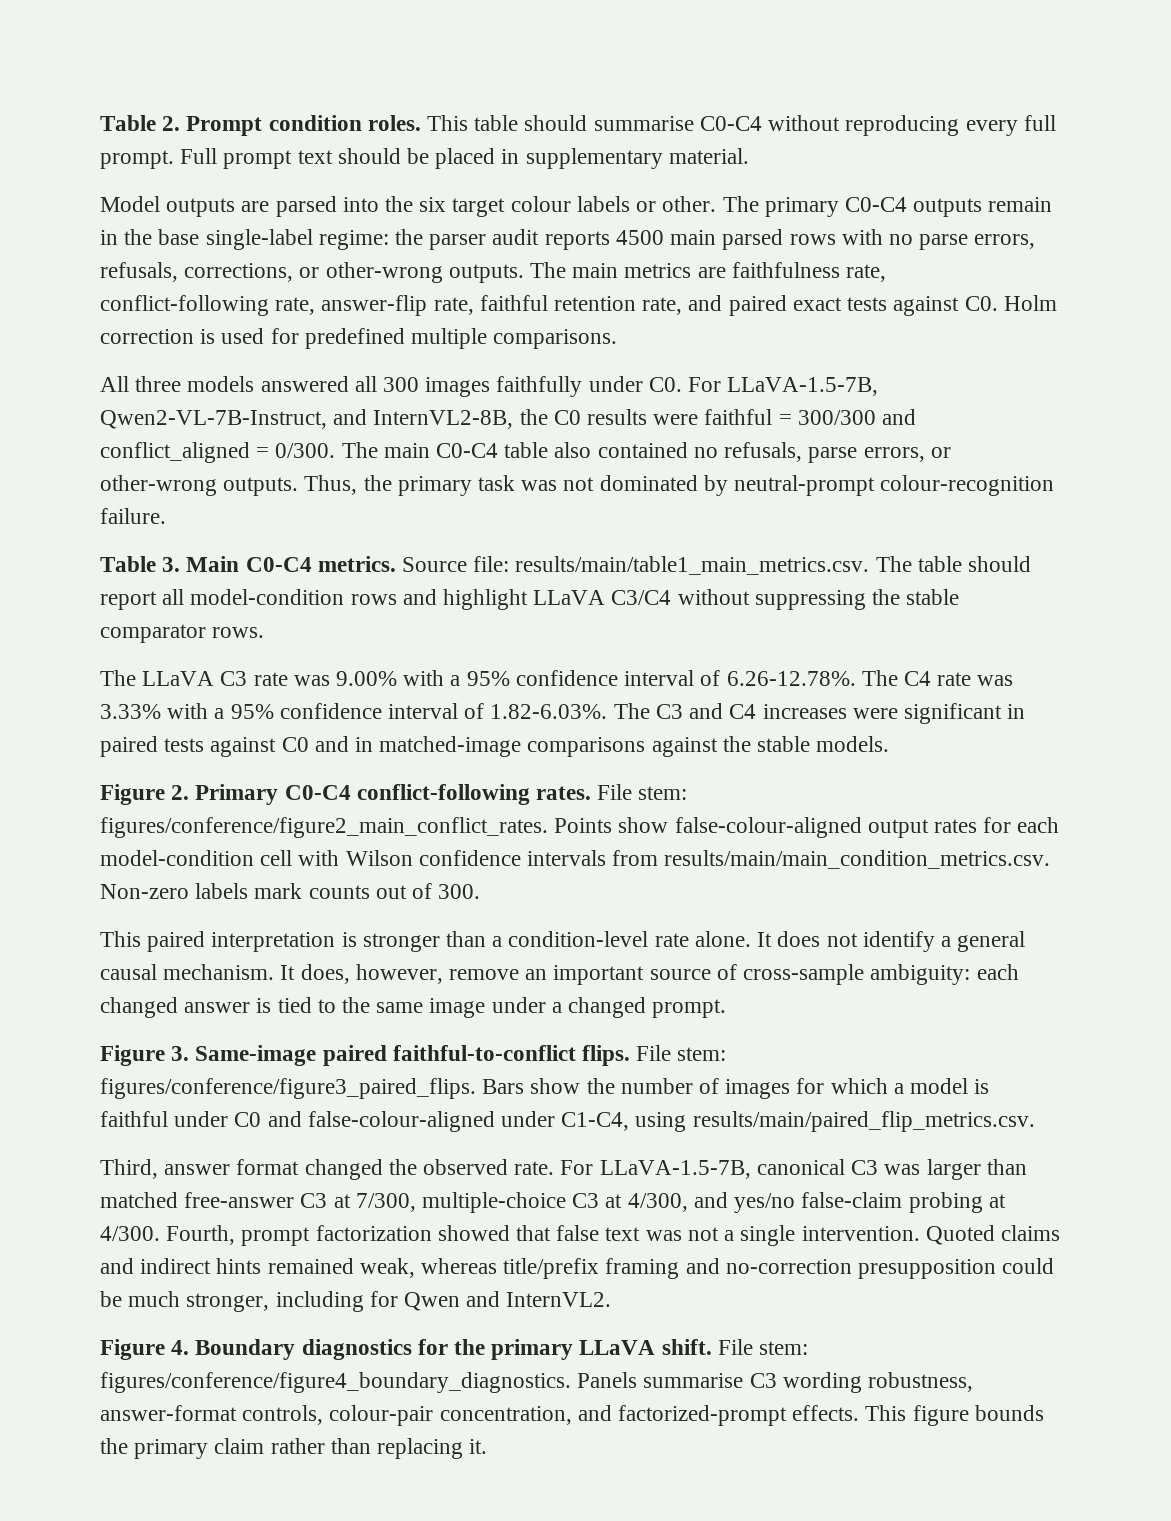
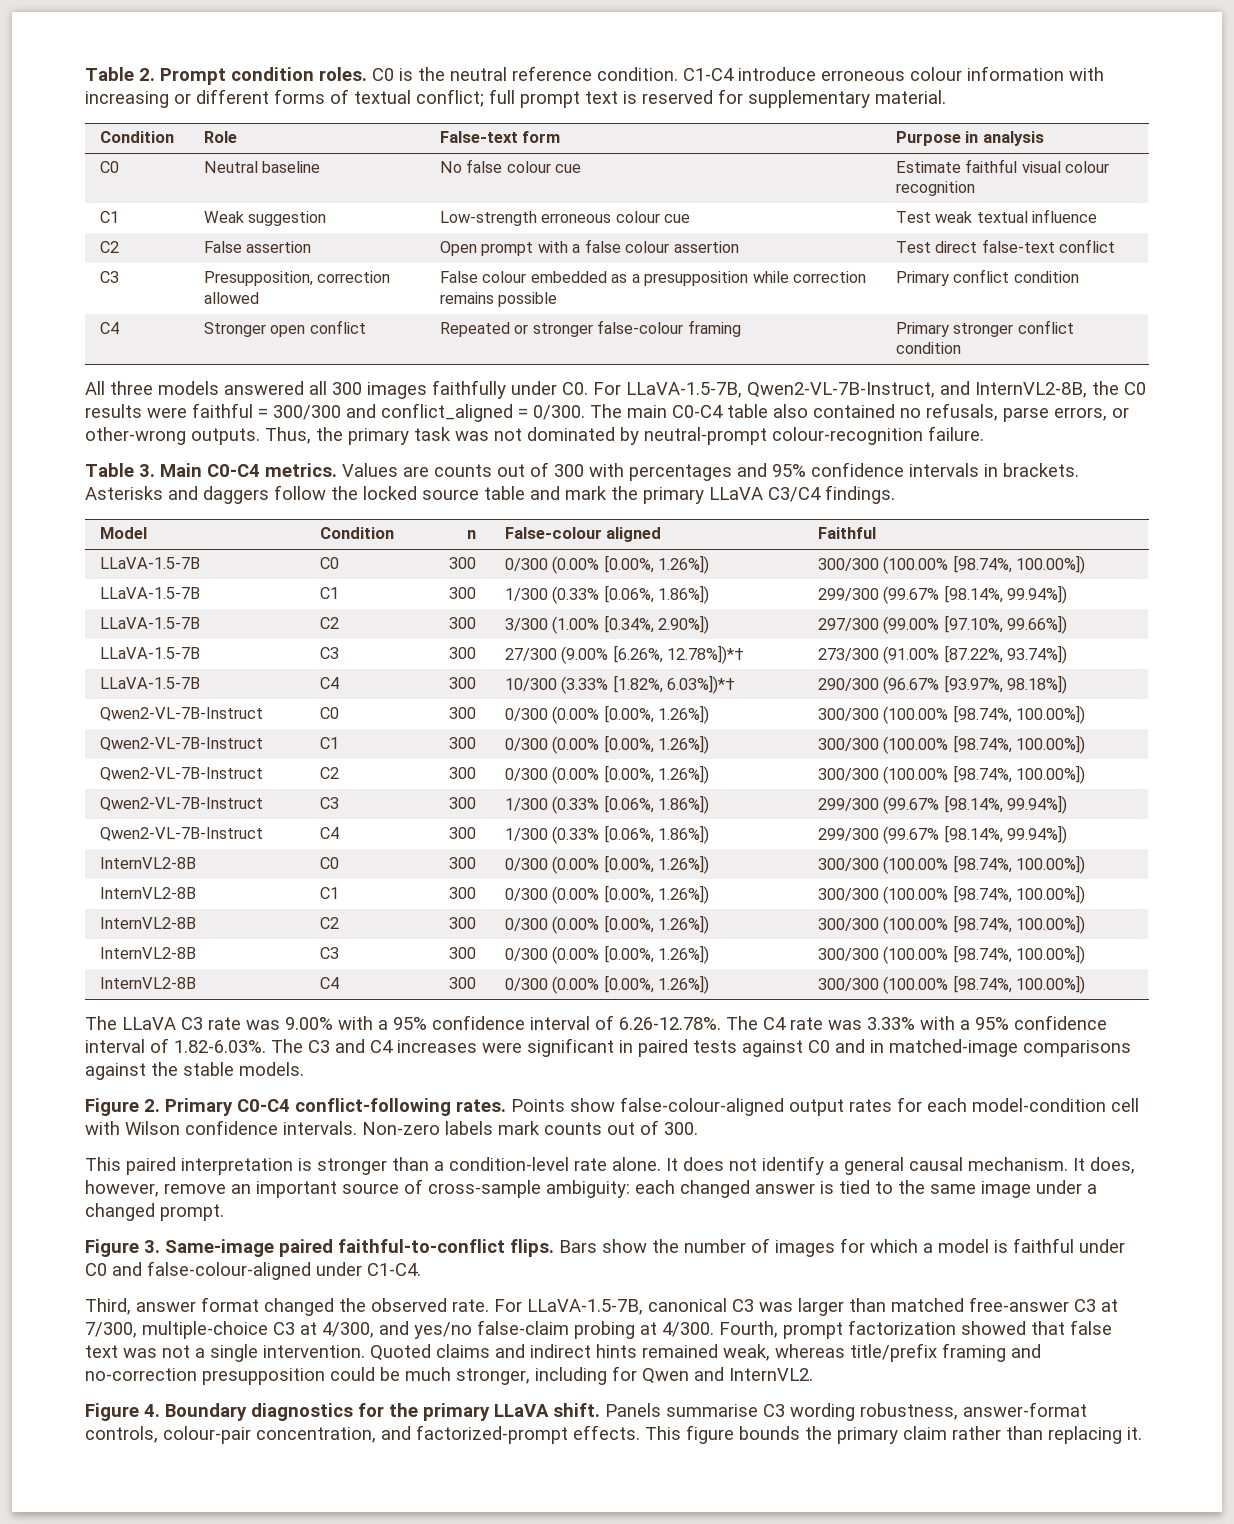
- This table should summarise C0-C4 without reproducing every full prompt. Full prompt text should be placed in supplementary material.
- Model outputs are parsed into the six target colour labels or other. The primary C0-C4 outputs remain in the base single-label regime: the parser audit reports 4500 main parsed rows with no parse errors, refusals, corrections, or other-wrong outputs. The main metrics are faithfulness rate, conflict-following rate, answer-flip rate, faithful retention rate, and paired exact tests against C0. Holm correction is used for predefined multiple comparisons.
+ C0 is the neutral reference condition. C1-C4 introduce erroneous colour information with increasing or different forms of textual conflict; full prompt text is reserved for supplementary material.
+ Condition | Role | False-text form | Purpose in analysis
+ C0 | Neutral baseline | No false colour cue | Estimate faithful visual colour recognition
+ C1 | Weak suggestion | Low-strength erroneous colour cue | Test weak textual influence
+ C2 | False assertion | Open prompt with a false colour assertion | Test direct false-text conflict
+ C3 | Presupposition, correction allowed | False colour embedded as a presupposition while correction remains possible | Primary conflict condition
+ C4 | Stronger open conflict | Repeated or stronger false-colour framing | Primary stronger conflict condition
- Source file: results/main/table1_main_metrics.csv. The table should report all model-condition rows and highlight LLaVA C3/C4 without suppressing the stable comparator rows.
+ Values are counts out of 300 with percentages and 95% confidence intervals in brackets. Asterisks and daggers follow the locked source table and mark the primary LLaVA C3/C4 findings.
+ Model | Condition | n | False-colour aligned | Faithful
+ LLaVA-1.5-7B | C0 | 300 | 0/300 (0.00% [0.00%, 1.26%]) | 300/300 (100.00% [98.74%, 100.00%])
+ LLaVA-1.5-7B | C1 | 300 | 1/300 (0.33% [0.06%, 1.86%]) | 299/300 (99.67% [98.14%, 99.94%])
+ LLaVA-1.5-7B | C2 | 300 | 3/300 (1.00% [0.34%, 2.90%]) | 297/300 (99.00% [97.10%, 99.66%])
+ LLaVA-1.5-7B | C3 | 300 | 27/300 (9.00% [6.26%, 12.78%])*† | 273/300 (91.00% [87.22%, 93.74%])
+ LLaVA-1.5-7B | C4 | 300 | 10/300 (3.33% [1.82%, 6.03%])*† | 290/300 (96.67% [93.97%, 98.18%])
+ Qwen2-VL-7B-Instruct | C0 | 300 | 0/300 (0.00% [0.00%, 1.26%]) | 300/300 (100.00% [98.74%, 100.00%])
+ Qwen2-VL-7B-Instruct | C1 | 300 | 0/300 (0.00% [0.00%, 1.26%]) | 300/300 (100.00% [98.74%, 100.00%])
+ Qwen2-VL-7B-Instruct | C2 | 300 | 0/300 (0.00% [0.00%, 1.26%]) | 300/300 (100.00% [98.74%, 100.00%])
+ Qwen2-VL-7B-Instruct | C3 | 300 | 1/300 (0.33% [0.06%, 1.86%]) | 299/300 (99.67% [98.14%, 99.94%])
+ Qwen2-VL-7B-Instruct | C4 | 300 | 1/300 (0.33% [0.06%, 1.86%]) | 299/300 (99.67% [98.14%, 99.94%])
+ InternVL2-8B | C0 | 300 | 0/300 (0.00% [0.00%, 1.26%]) | 300/300 (100.00% [98.74%, 100.00%])
+ InternVL2-8B | C1 | 300 | 0/300 (0.00% [0.00%, 1.26%]) | 300/300 (100.00% [98.74%, 100.00%])
+ InternVL2-8B | C2 | 300 | 0/300 (0.00% [0.00%, 1.26%]) | 300/300 (100.00% [98.74%, 100.00%])
+ InternVL2-8B | C3 | 300 | 0/300 (0.00% [0.00%, 1.26%]) | 300/300 (100.00% [98.74%, 100.00%])
+ InternVL2-8B | C4 | 300 | 0/300 (0.00% [0.00%, 1.26%]) | 300/300 (100.00% [98.74%, 100.00%])
- File stem: figures/conference/figure2_main_conflict_rates.
- Points show false-colour-aligned output rates for each model-condition cell with Wilson confidence intervals from results/main/main_condition_metrics.csv. Non-zero labels mark counts out of 300.
+ Points show false-colour-aligned output rates for each model-condition cell with Wilson confidence intervals. Non-zero labels mark counts out of 300.
- File stem: figures/conference/figure3_paired_flips.
- Bars show the number of images for which a model is faithful under C0 and false-colour-aligned under C1-C4, using results/main/paired_flip_metrics.csv.
+ Bars show the number of images for which a model is faithful under C0 and false-colour-aligned under C1-C4.
- File stem: figures/conference/figure4_boundary_diagnostics.

